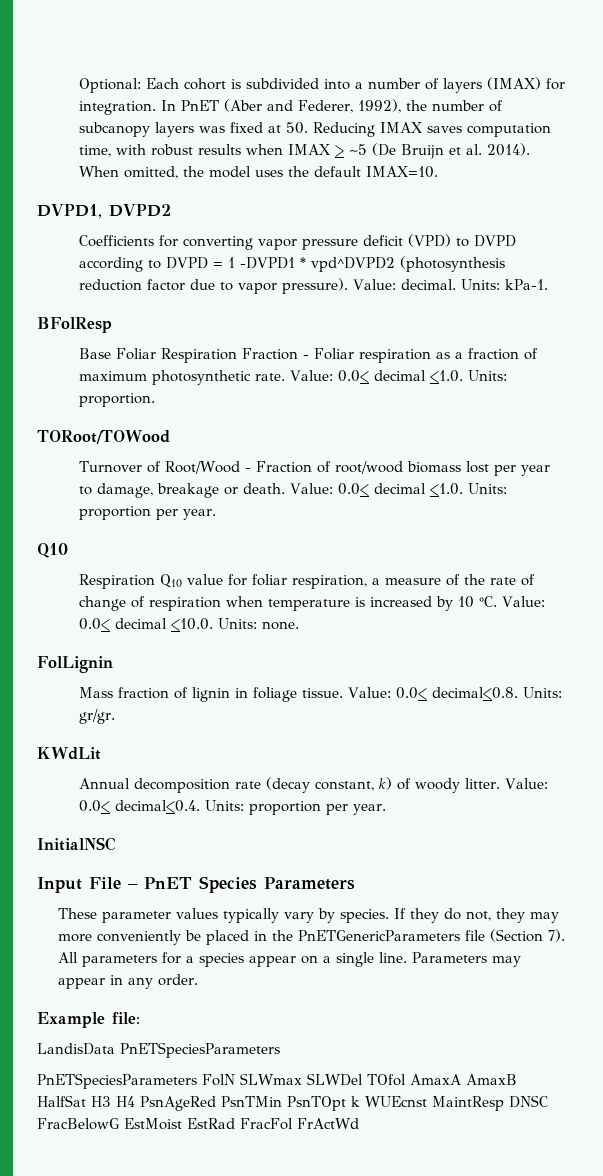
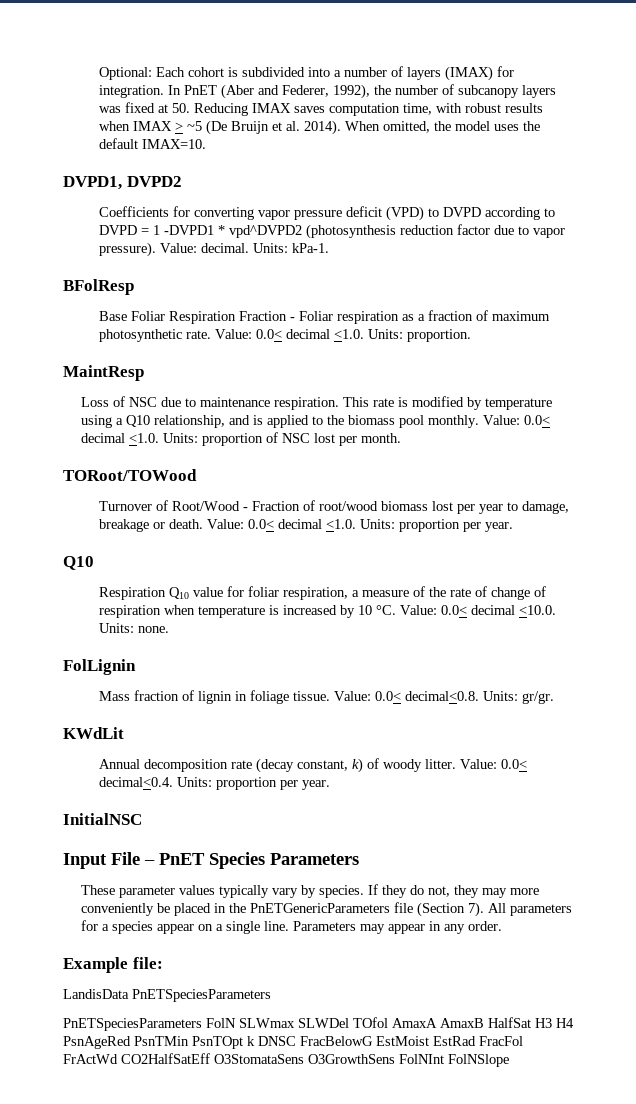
+ MaintResp
+ Loss of NSC due to maintenance respiration. This rate is modified by temperature using a Q10 relationship, and is applied to the biomass pool monthly. Value: 0.0< decimal <1.0. Units: proportion of NSC lost per month.
- PnETSpeciesParameters FolN SLWmax SLWDel TOfol AmaxA AmaxB HalfSat H3 H4 PsnAgeRed PsnTMin PsnTOpt k WUEcnst MaintResp DNSC FracBelowG EstMoist EstRad FracFol FrActWd
+ PnETSpeciesParameters FolN SLWmax SLWDel TOfol AmaxA AmaxB HalfSat H3 H4 PsnAgeRed PsnTMin PsnTOpt k DNSC FracBelowG EstMoist EstRad FracFol FrActWd CO2HalfSatEff O3StomataSens O3GrowthSens FolNInt FolNSlope

